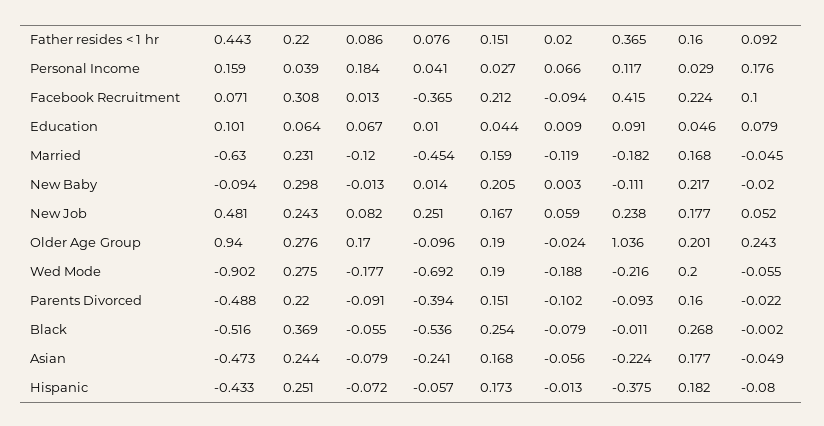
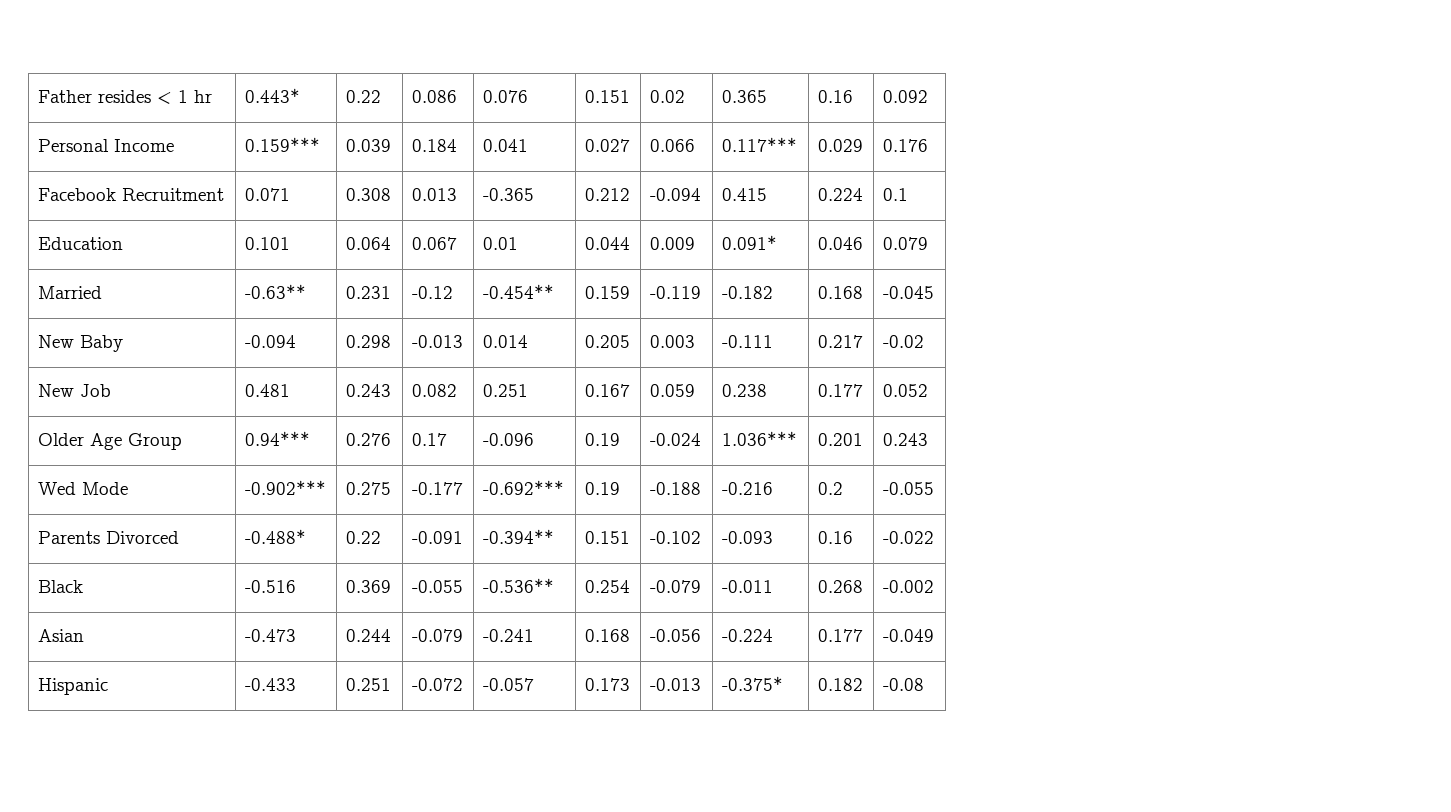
- Father resides < 1 hr | 0.443 | 0.22 | 0.086 | 0.076 | 0.151 | 0.02 | 0.365 | 0.16 | 0.092
+ Father resides < 1 hr | 0.443* | 0.22 | 0.086 | 0.076 | 0.151 | 0.02 | 0.365 | 0.16 | 0.092
- Personal Income | 0.159 | 0.039 | 0.184 | 0.041 | 0.027 | 0.066 | 0.117 | 0.029 | 0.176
+ Personal Income | 0.159*** | 0.039 | 0.184 | 0.041 | 0.027 | 0.066 | 0.117*** | 0.029 | 0.176
- Education | 0.101 | 0.064 | 0.067 | 0.01 | 0.044 | 0.009 | 0.091 | 0.046 | 0.079
+ Education | 0.101 | 0.064 | 0.067 | 0.01 | 0.044 | 0.009 | 0.091* | 0.046 | 0.079
- Married | -0.63 | 0.231 | -0.12 | -0.454 | 0.159 | -0.119 | -0.182 | 0.168 | -0.045
+ Married | -0.63** | 0.231 | -0.12 | -0.454** | 0.159 | -0.119 | -0.182 | 0.168 | -0.045
- Older Age Group | 0.94 | 0.276 | 0.17 | -0.096 | 0.19 | -0.024 | 1.036 | 0.201 | 0.243
+ Older Age Group | 0.94*** | 0.276 | 0.17 | -0.096 | 0.19 | -0.024 | 1.036*** | 0.201 | 0.243
- Wed Mode | -0.902 | 0.275 | -0.177 | -0.692 | 0.19 | -0.188 | -0.216 | 0.2 | -0.055
+ Wed Mode | -0.902*** | 0.275 | -0.177 | -0.692*** | 0.19 | -0.188 | -0.216 | 0.2 | -0.055
- Parents Divorced | -0.488 | 0.22 | -0.091 | -0.394 | 0.151 | -0.102 | -0.093 | 0.16 | -0.022
+ Parents Divorced | -0.488* | 0.22 | -0.091 | -0.394** | 0.151 | -0.102 | -0.093 | 0.16 | -0.022
- Black | -0.516 | 0.369 | -0.055 | -0.536 | 0.254 | -0.079 | -0.011 | 0.268 | -0.002
+ Black | -0.516 | 0.369 | -0.055 | -0.536** | 0.254 | -0.079 | -0.011 | 0.268 | -0.002
- Hispanic | -0.433 | 0.251 | -0.072 | -0.057 | 0.173 | -0.013 | -0.375 | 0.182 | -0.08
+ Hispanic | -0.433 | 0.251 | -0.072 | -0.057 | 0.173 | -0.013 | -0.375* | 0.182 | -0.08

